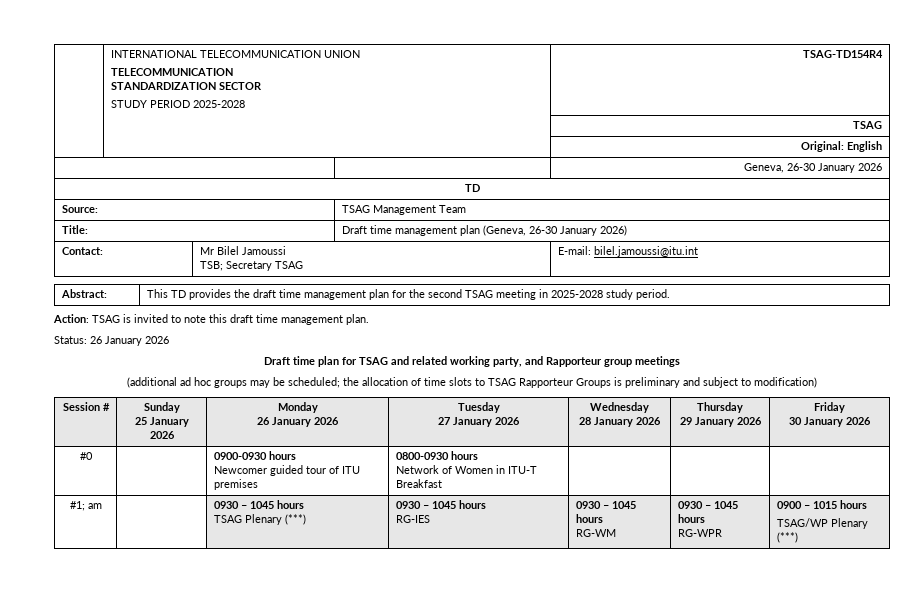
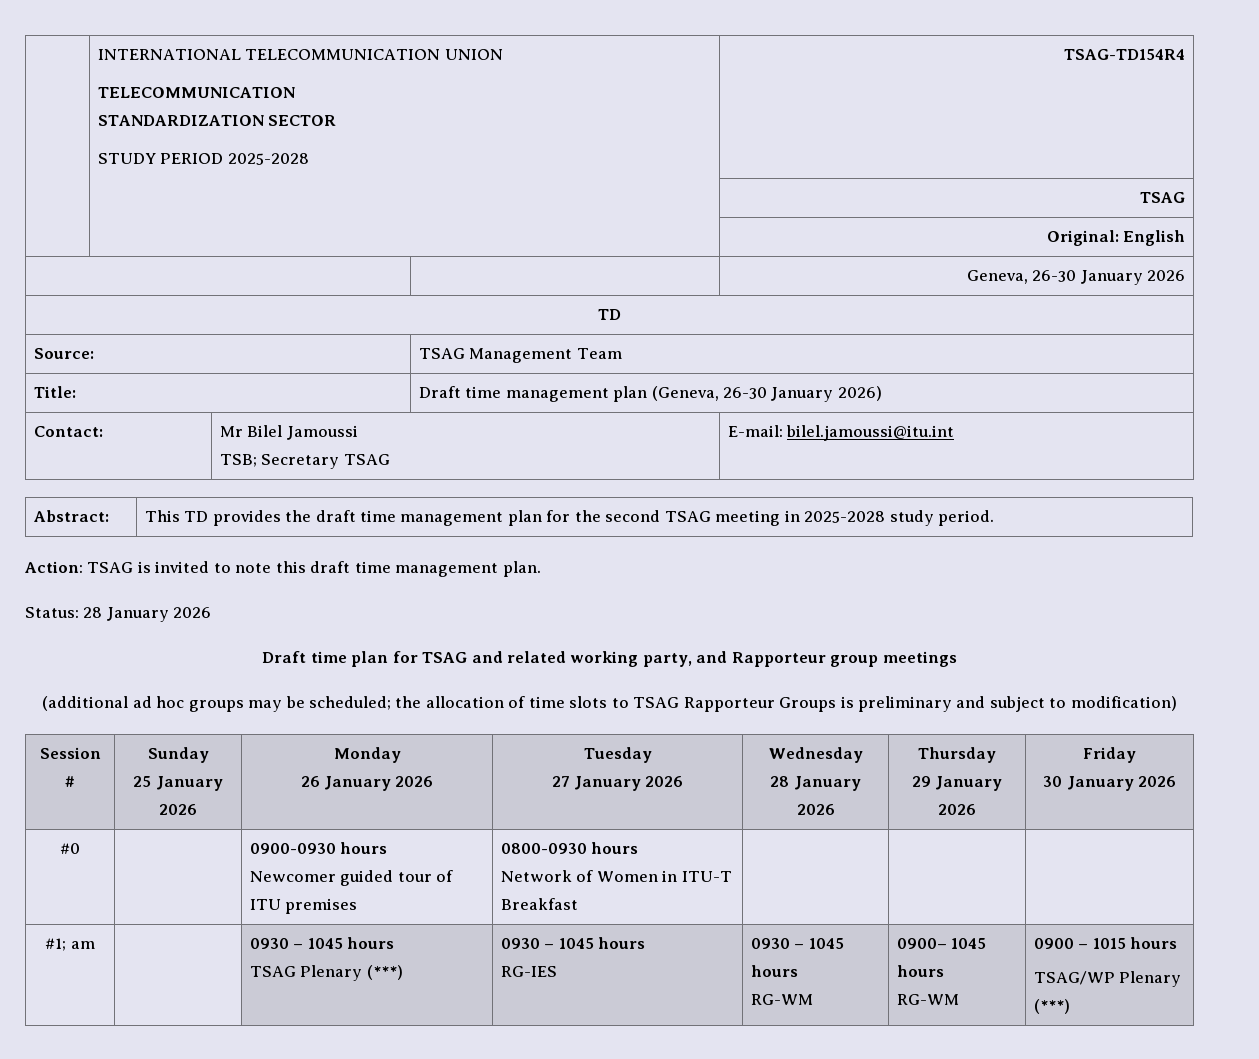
- Status: 26 January 2026
+ Status: 28 January 2026
  #1; am | | 0930 – 1045 hours
  TSAG Plenary (***) | 0930 – 1045 hours
  RG-IES | 0930 – 1045 hours
- RG-WM | 0930 – 1045 hours
- RG-WPR | 0900 – 1015 hours
+ RG-WM | 0900– 1045 hours
+ RG-WM | 0900 – 1015 hours

